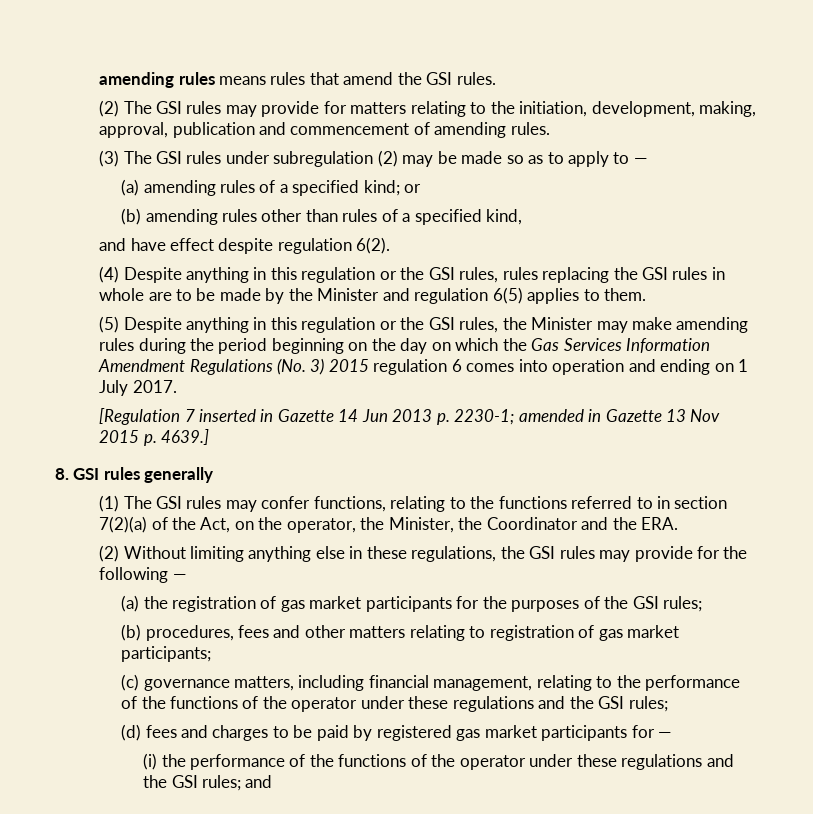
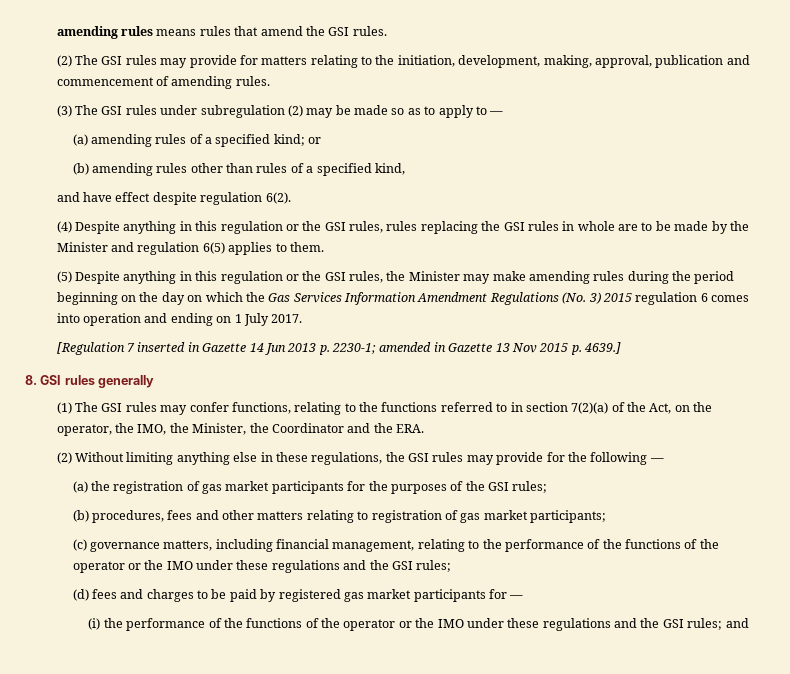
- (1) The GSI rules may confer functions, relating to the functions referred to in section 7(2)(a) of the Act, on the operator, the Minister, the Coordinator and the ERA.
+ (1) The GSI rules may confer functions, relating to the functions referred to in section 7(2)(a) of the Act, on the operator, the IMO, the Minister, the Coordinator and the ERA.
- (c) governance matters, including financial management, relating to the performance of the functions of the operator under these regulations and the GSI rules;
+ (c) governance matters, including financial management, relating to the performance of the functions of the operator or the IMO under these regulations and the GSI rules;
- (i) the performance of the functions of the operator under these regulations and the GSI rules; and
+ (i) the performance of the functions of the operator or the IMO under these regulations and the GSI rules; and

